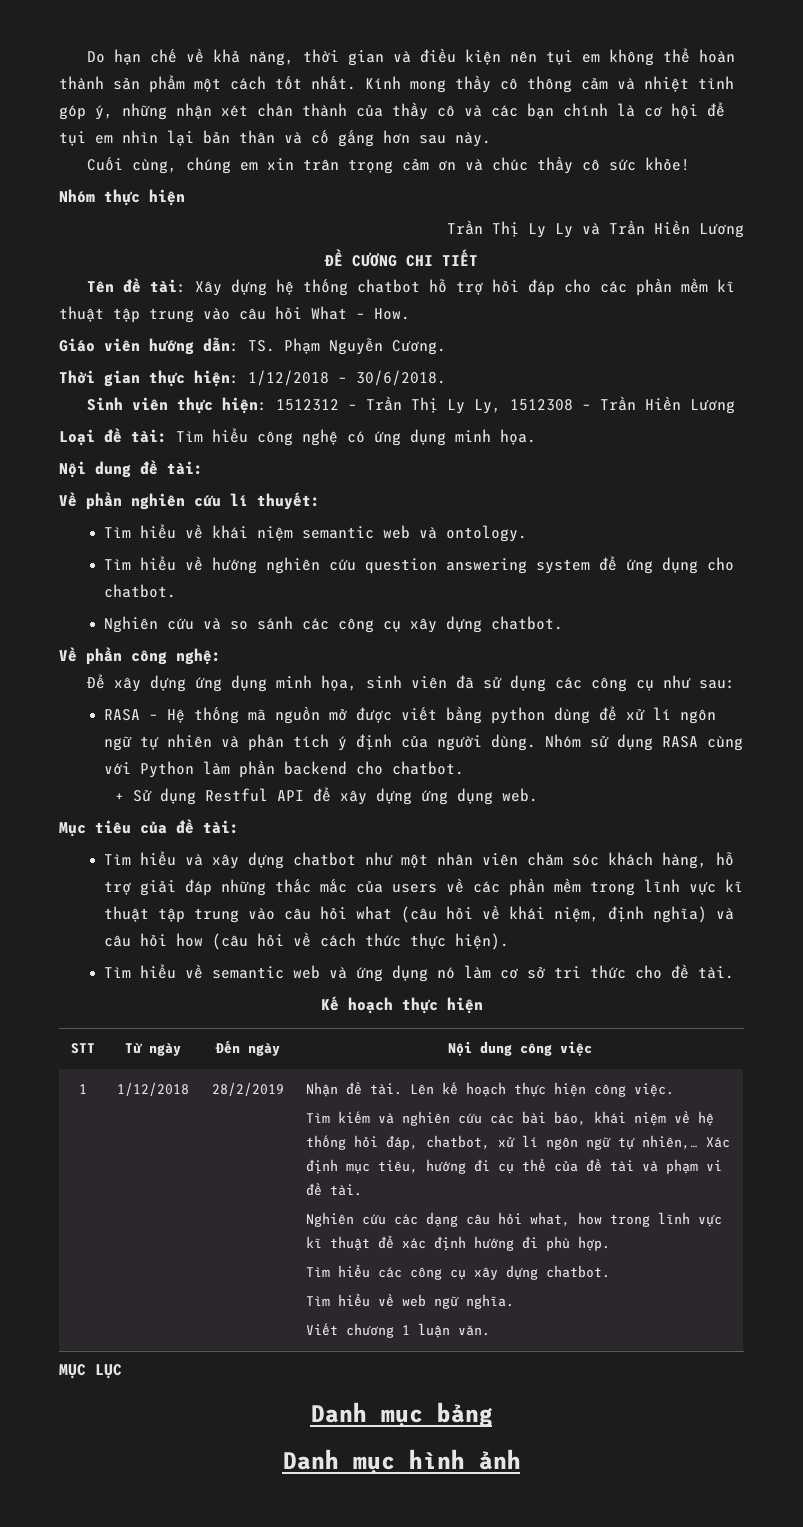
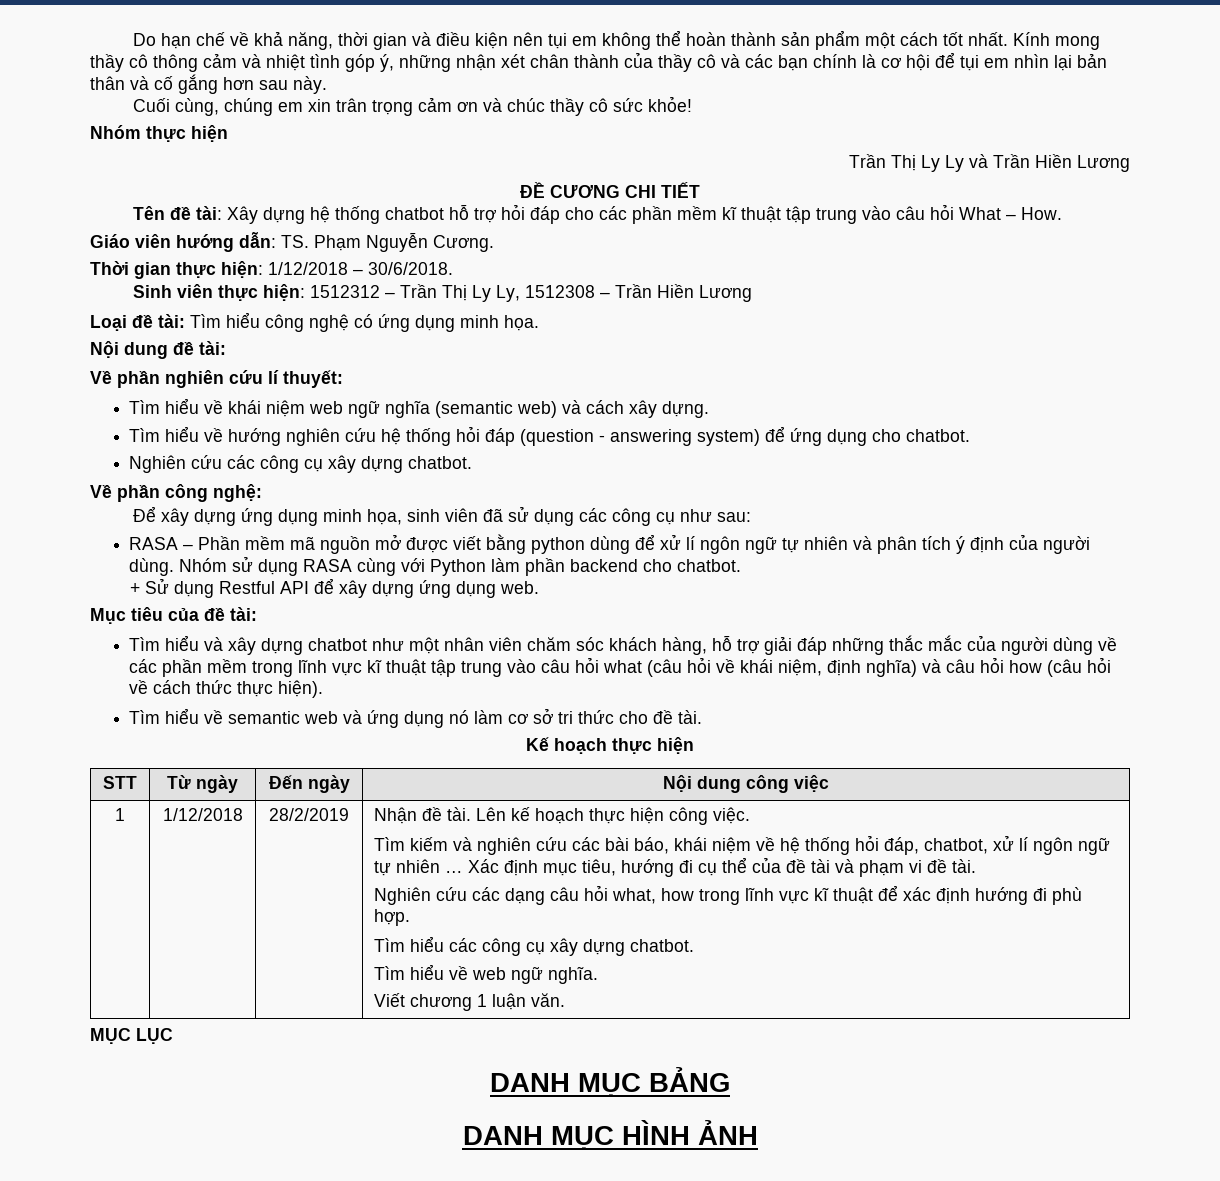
- Tìm hiểu về khái niệm semantic web và ontology.
+ Tìm hiểu về khái niệm web ngữ nghĩa (semantic web) và cách xây dựng.
- Tìm hiểu về hướng nghiên cứu question answering system để ứng dụng cho chatbot.
+ Tìm hiểu về hướng nghiên cứu hệ thống hỏi đáp (question - answering system) để ứng dụng cho chatbot.
- Nghiên cứu và so sánh các công cụ xây dựng chatbot.
+ Nghiên cứu các công cụ xây dựng chatbot.
- RASA – Hệ thống mã nguồn mở được viết bằng python dùng để xử lí ngôn ngữ tự nhiên và phân tích ý định của người dùng.
+ RASA – Phần mềm mã nguồn mở được viết bằng python dùng để xử lí ngôn ngữ tự nhiên và phân tích ý định của người dùng.
- Tìm hiểu và xây dựng chatbot như một nhân viên chăm sóc khách hàng, hỗ trợ giải đáp những thắc mắc của users về các phần mềm trong lĩnh vực kĩ thuật tập trung vào câu hỏi what (câu hỏi về khái niệm, định nghĩa) và câu hỏi how (câu hỏi về cách thức thực hiện).
+ Tìm hiểu và xây dựng chatbot như một nhân viên chăm sóc khách hàng, hỗ trợ giải đáp những thắc mắc của người dùng về các phần mềm trong lĩnh vực kĩ thuật tập trung vào câu hỏi what (câu hỏi về khái niệm, định nghĩa) và câu hỏi how (câu hỏi về cách thức thực hiện).
- Tìm kiếm và nghiên cứu các bài báo, khái niệm về hệ thống hỏi đáp, chatbot, xử lí ngôn ngữ tự nhiên,…
+ Tìm kiếm và nghiên cứu các bài báo, khái niệm về hệ thống hỏi đáp, chatbot, xử lí ngôn ngữ tự nhiên …
- Danh mục bảng
- Danh mục hình ảnh
+ DANH MỤC BẢNG
+ DANH MỤC HÌNH ẢNH

